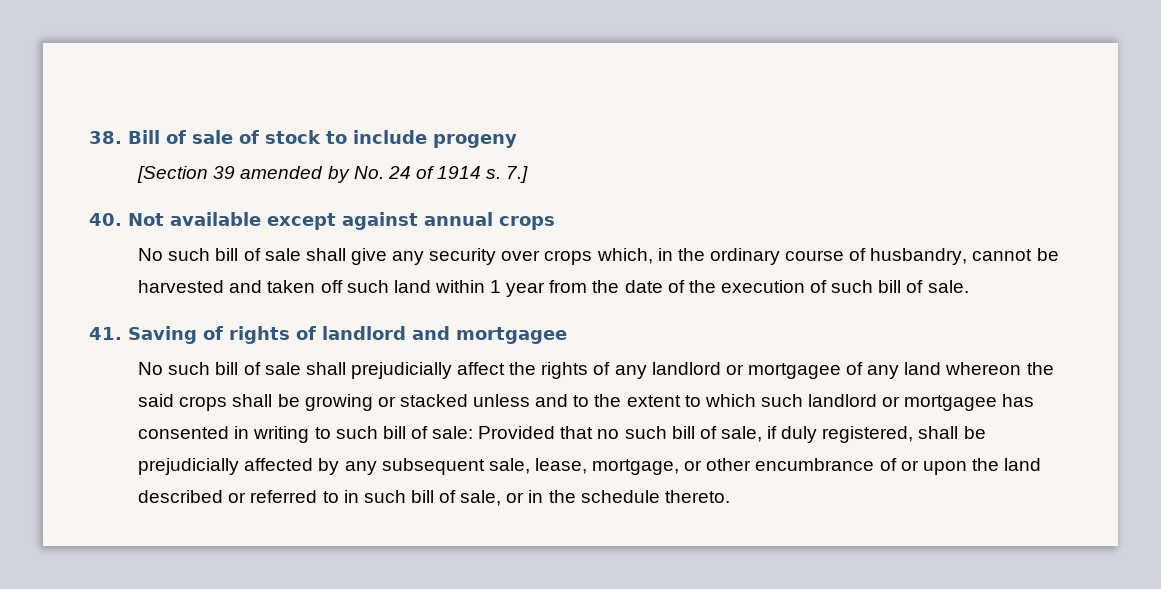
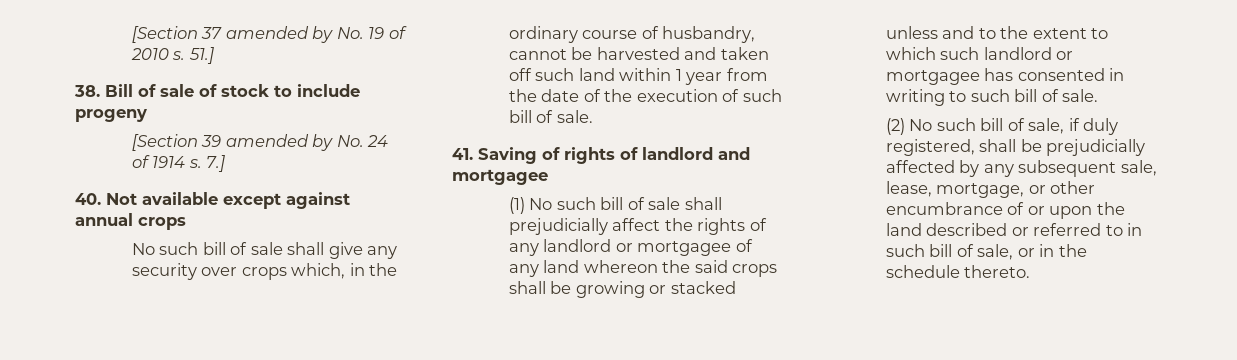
+ [Section 37 amended by No. 19 of 2010 s. 51.]
- No such bill of sale shall prejudicially affect the rights of any landlord or mortgagee of any land whereon the said crops shall be growing or stacked unless and to the extent to which such landlord or mortgagee has consented in writing to such bill of sale: Provided that no such bill of sale, if duly registered, shall be prejudicially affected by any subsequent sale, lease, mortgage, or other encumbrance of or upon the land described or referred to in such bill of sale, or in the schedule thereto.
+ (1) No such bill of sale shall prejudicially affect the rights of any landlord or mortgagee of any land whereon the said crops shall be growing or stacked unless and to the extent to which such landlord or mortgagee has consented in writing to such bill of sale.
+ (2) No such bill of sale, if duly registered, shall be prejudicially affected by any subsequent sale, lease, mortgage, or other encumbrance of or upon the land described or referred to in such bill of sale, or in the schedule thereto.

